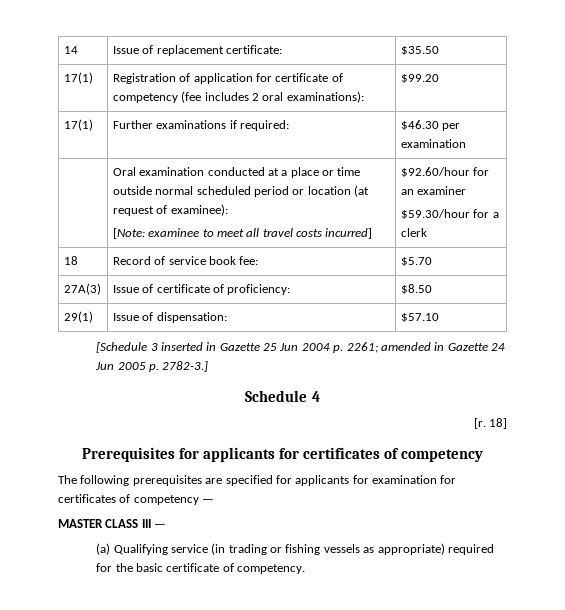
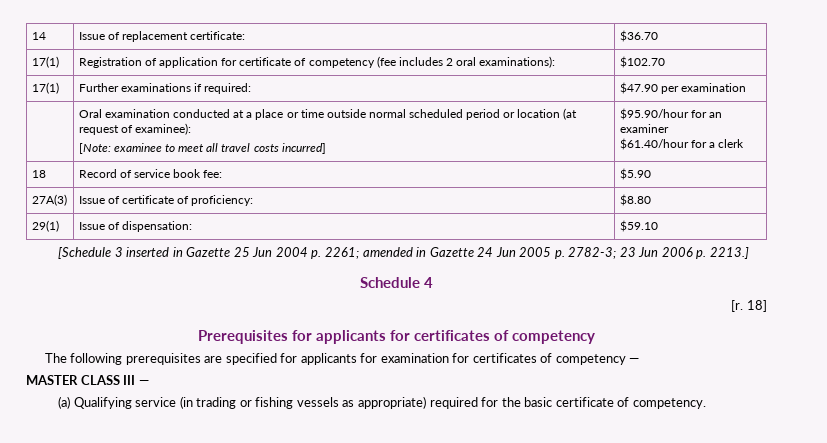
- 14 | Issue of replacement certificate: | $35.50
+ 14 | Issue of replacement certificate: | $36.70
- 17(1) | Registration of application for certificate of competency (fee includes 2 oral examinations): | $99.20
+ 17(1) | Registration of application for certificate of competency (fee includes 2 oral examinations): | $102.70
- 17(1) | Further examinations if required: | $46.30 per examination
+ 17(1) | Further examinations if required: | $47.90 per examination
  | Oral examination conducted at a place or time outside normal scheduled period or location (at request of examinee):
- [Note: examinee to meet all travel costs incurred] | $92.60/hour for an examiner
- $59.30/hour for a clerk
+ [Note: examinee to meet all travel costs incurred] | $95.90/hour for an examiner
+ $61.40/hour for a clerk
- 18 | Record of service book fee: | $5.70
+ 18 | Record of service book fee: | $5.90
- 27A(3) | Issue of certificate of proficiency: | $8.50
+ 27A(3) | Issue of certificate of proficiency: | $8.80
- 29(1) | Issue of dispensation: | $57.10
+ 29(1) | Issue of dispensation: | $59.10
- [Schedule 3 inserted in Gazette 25 Jun 2004 p. 2261; amended in Gazette 24 Jun 2005 p. 2782-3.]
+ [Schedule 3 inserted in Gazette 25 Jun 2004 p. 2261; amended in Gazette 24 Jun 2005 p. 2782-3; 23 Jun 2006 p. 2213.]

